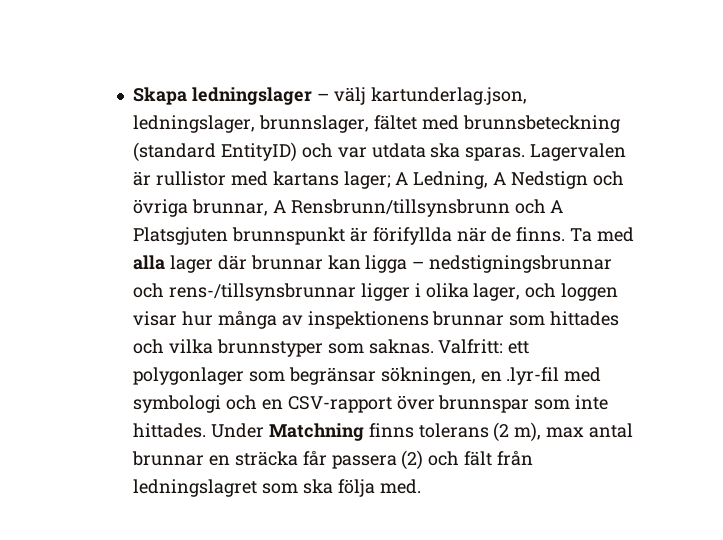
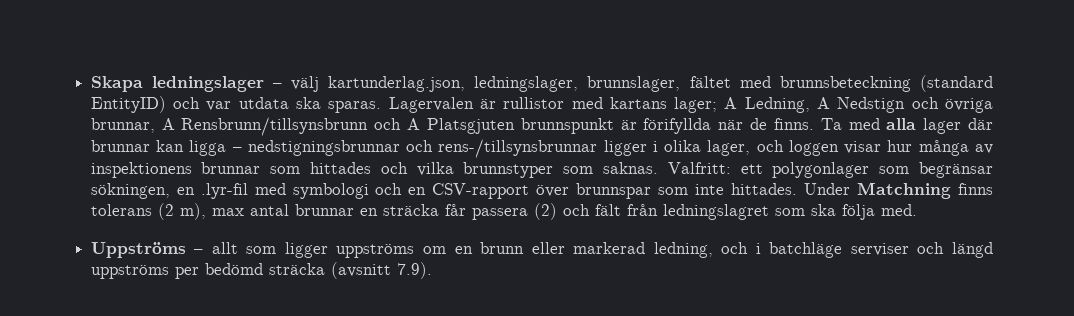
+ Uppströms – allt som ligger uppströms om en brunn eller markerad ledning, och i batchläge serviser och längd uppströms per bedömd sträcka (avsnitt 7.9).

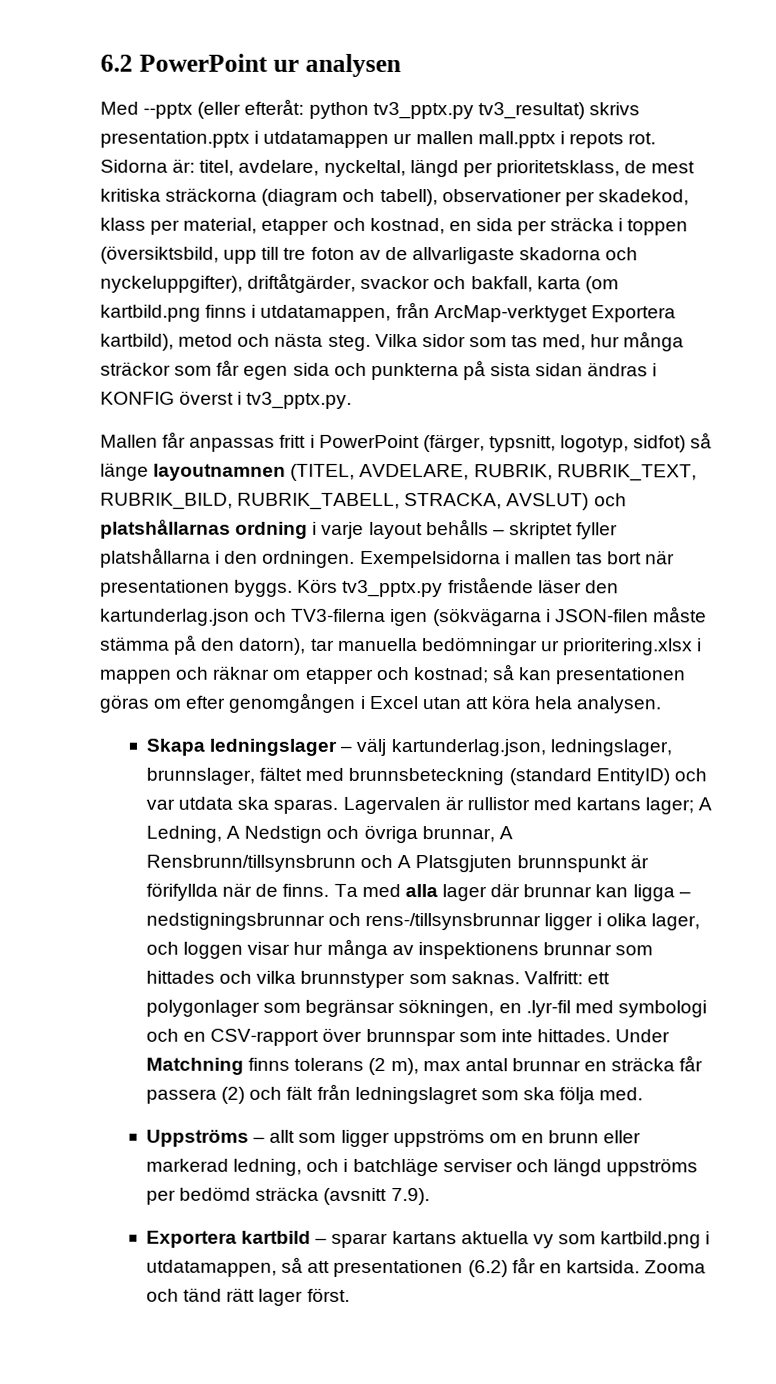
+ 6.2 PowerPoint ur analysen
+ Med --pptx (eller efteråt: python tv3_pptx.py tv3_resultat) skrivs presentation.pptx i utdatamappen ur mallen mall.pptx i repots rot. Sidorna är: titel, avdelare, nyckeltal, längd per prioritetsklass, de mest kritiska sträckorna (diagram och tabell), observationer per skadekod, klass per material, etapper och kostnad, en sida per sträcka i toppen (översiktsbild, upp till tre foton av de allvarligaste skadorna och nyckeluppgifter), driftåtgärder, svackor och bakfall, karta (om kartbild.png finns i utdatamappen, från ArcMap-verktyget Exportera kartbild), metod och nästa steg. Vilka sidor som tas med, hur många sträckor som får egen sida och punkterna på sista sidan ändras i KONFIG överst i tv3_pptx.py.
+ Mallen får anpassas fritt i PowerPoint (färger, typsnitt, logotyp, sidfot) så länge layoutnamnen (TITEL, AVDELARE, RUBRIK, RUBRIK_TEXT, RUBRIK_BILD, RUBRIK_TABELL, STRACKA, AVSLUT) och platshållarnas ordning i varje layout behålls – skriptet fyller platshållarna i den ordningen. Exempelsidorna i mallen tas bort när presentationen byggs. Körs tv3_pptx.py fristående läser den kartunderlag.json och TV3-filerna igen (sökvägarna i JSON-filen måste stämma på den datorn), tar manuella bedömningar ur prioritering.xlsx i mappen och räknar om etapper och kostnad; så kan presentationen göras om efter genomgången i Excel utan att köra hela analysen.
+ Exportera kartbild – sparar kartans aktuella vy som kartbild.png i utdatamappen, så att presentationen (6.2) får en kartsida. Zooma och tänd rätt lager först.

